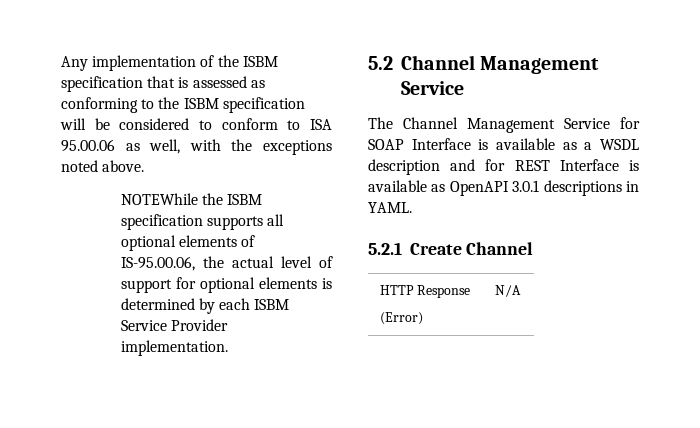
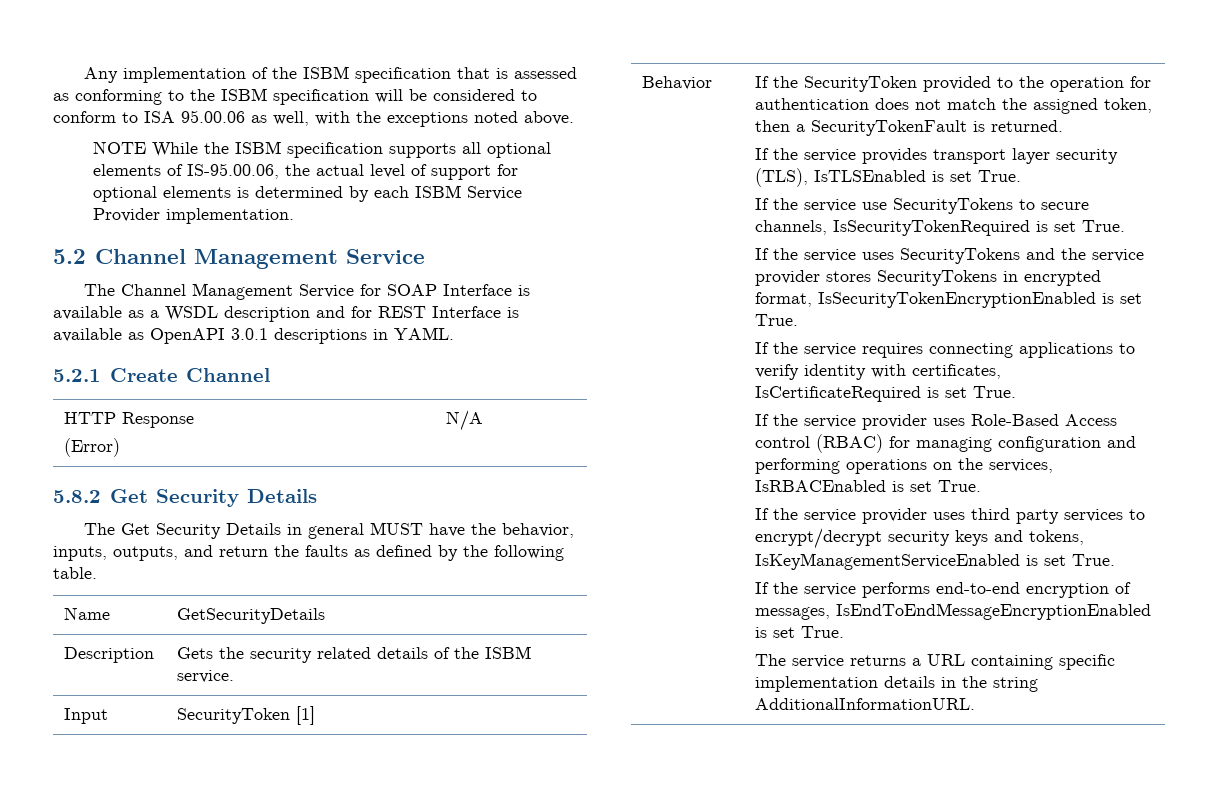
- NOTEWhile the ISBM specification supports all optional elements of IS-95.00.06, the actual level of support for optional elements is determined by each ISBM Service Provider implementation.
+ NOTE While the ISBM specification supports all optional elements of IS-95.00.06, the actual level of support for optional elements is determined by each ISBM Service Provider implementation.
+ 5.8.2 Get Security Details
+ The Get Security Details in general MUST have the behavior, inputs, outputs, and return the faults as defined by the following table.
+ Name | GetSecurityDetails
+ Description | Gets the security related details of the ISBM service.
+ Input | SecurityToken [1]
+ Behavior | If the SecurityToken provided to the operation for authentication does not match the assigned token, then a SecurityTokenFault is returned.
+ If the service provides transport layer security (TLS), IsTLSEnabled is set True.
+ If the service use SecurityTokens to secure channels, IsSecurityTokenRequired is set True.
+ If the service uses SecurityTokens and the service provider stores SecurityTokens in encrypted format, IsSecurityTokenEncryptionEnabled is set True.
+ If the service requires connecting applications to verify identity with certificates, IsCertificateRequired is set True.
+ If the service provider uses Role-Based Access control (RBAC) for managing configuration and performing operations on the services, IsRBACEnabled is set True.
+ If the service provider uses third party services to encrypt/decrypt security keys and tokens, IsKeyManagementServiceEnabled is set True.
+ If the service performs end-to-end encryption of messages, IsEndToEndMessageEncryptionEnabled is set True.
+ The service returns a URL containing specific implementation details in the string AdditionalInformationURL.

